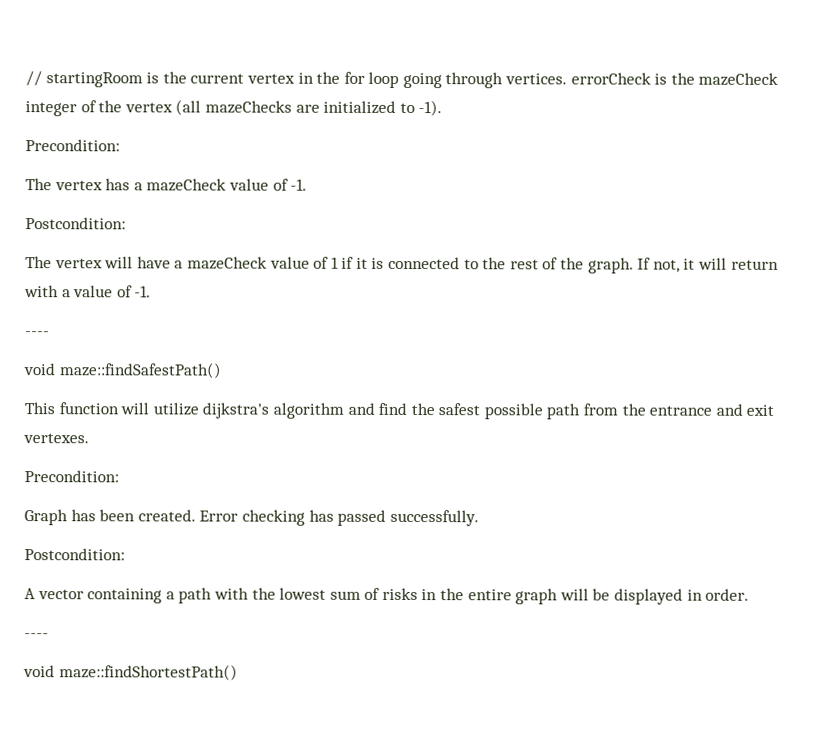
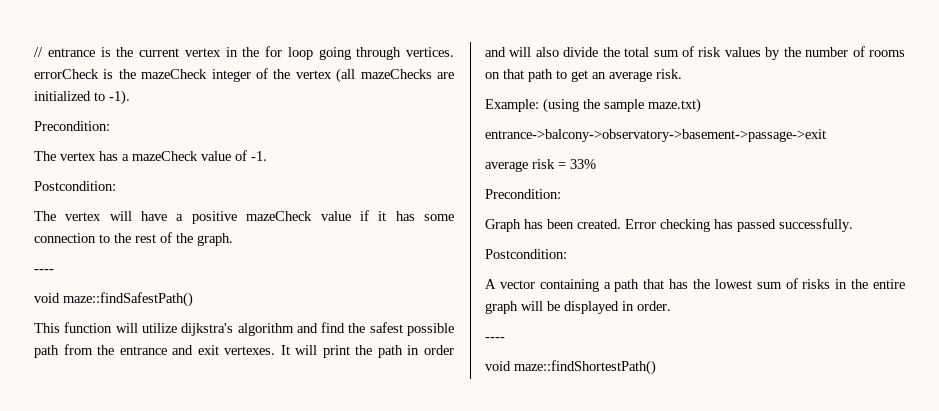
- // startingRoom is the current vertex in the for loop going through vertices. errorCheck is the mazeCheck integer of the vertex (all mazeChecks are initialized to -1).
+ // entrance is the current vertex in the for loop going through vertices. errorCheck is the mazeCheck integer of the vertex (all mazeChecks are initialized to -1).
- The vertex will have a mazeCheck value of 1 if it is connected to the rest of the graph. If not, it will return with a value of -1.
+ The vertex will have a positive mazeCheck value if it has some connection to the rest of the graph.
+ It will print the path in order and will also divide the total sum of risk values by the number of rooms on that path to get an average risk.
+ Example: (using the sample maze.txt)
+ entrance->balcony->observatory->basement->passage->exit
+ average risk = 33%
- A vector containing a path with the lowest sum of risks in the entire graph will be displayed in order.
+ A vector containing a path that has the lowest sum of risks in the entire graph will be displayed in order.

